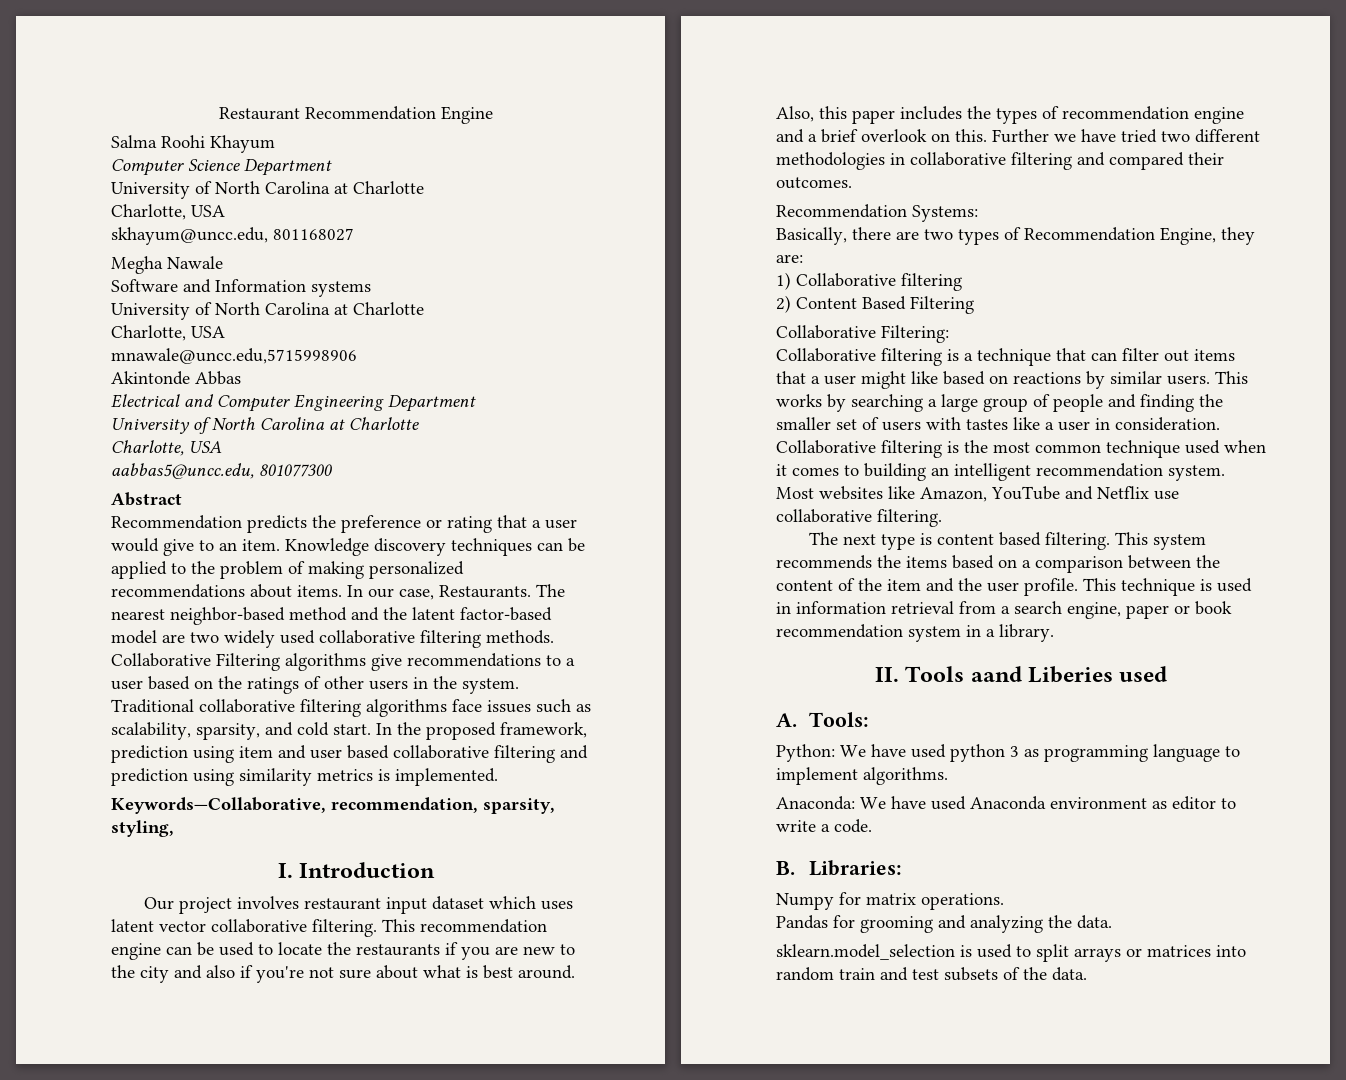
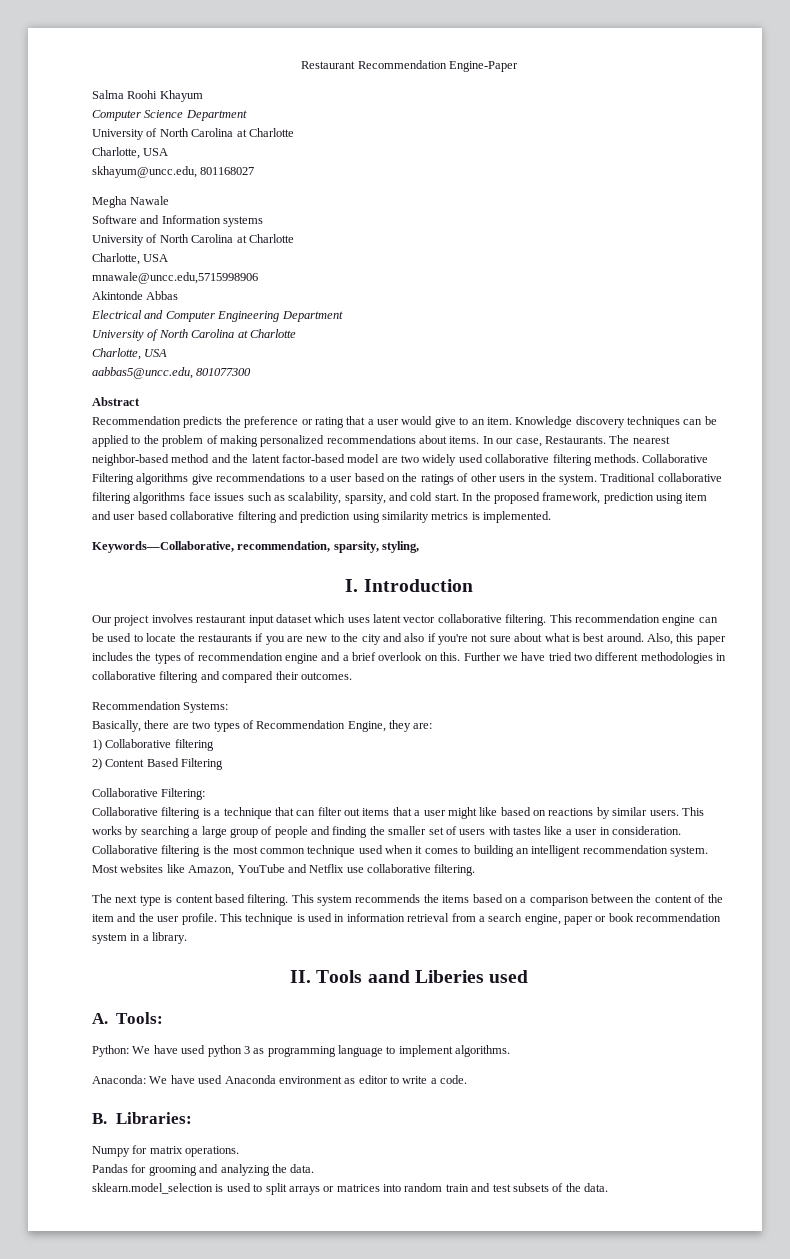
- Restaurant Recommendation Engine
+ Restaurant Recommendation Engine-Paper

